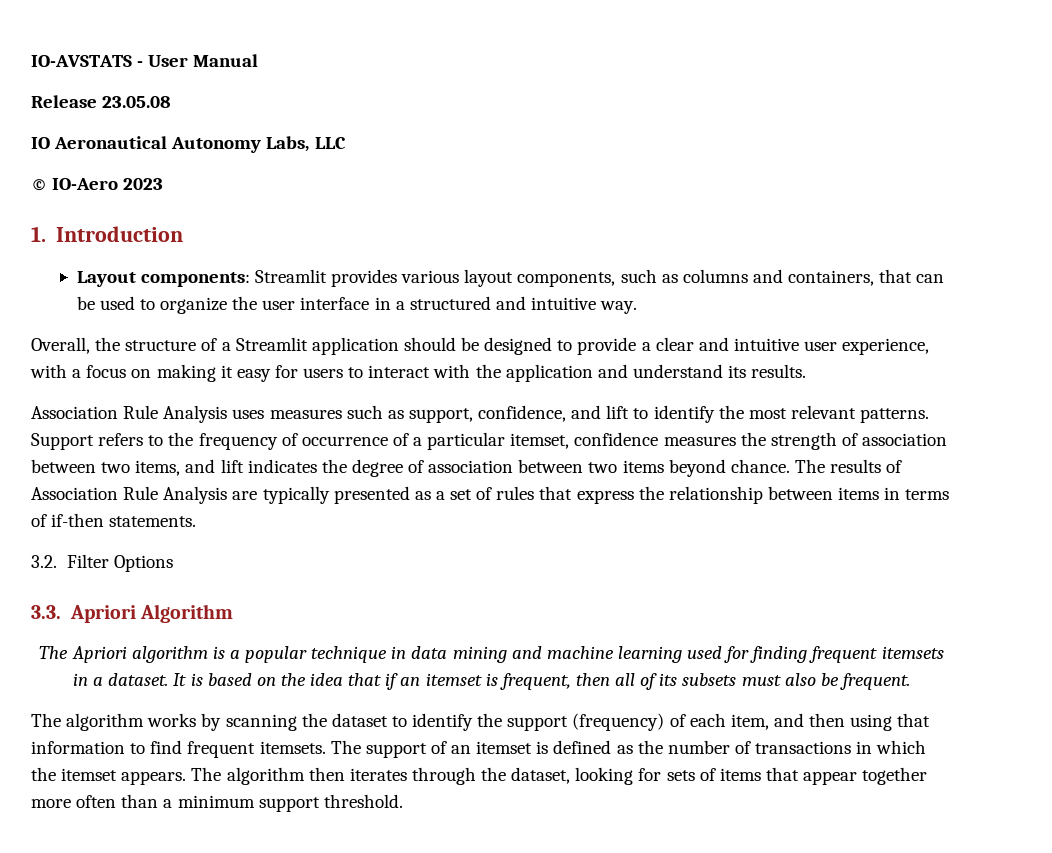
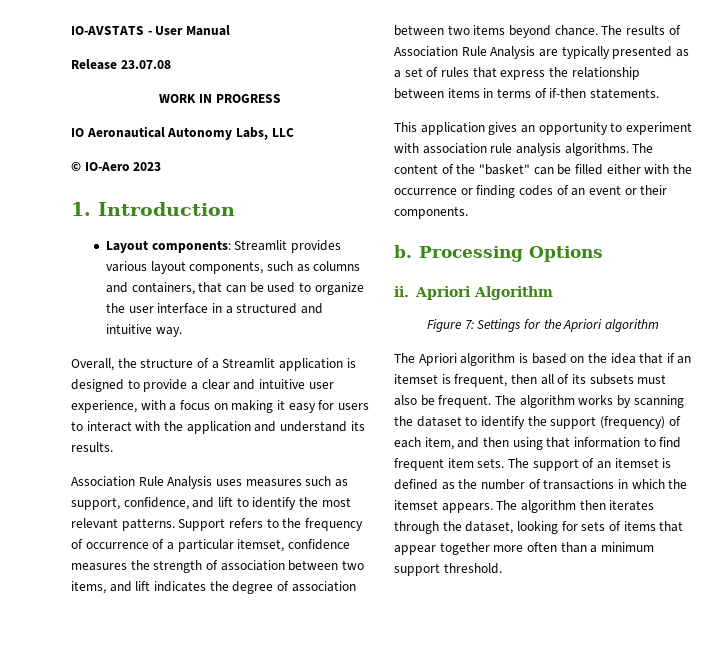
- Release 23.05.08
+ Release 23.07.08
+ WORK IN PROGRESS
- Overall, the structure of a Streamlit application should be designed to provide a clear and intuitive user experience, with a focus on making it easy for users to interact with the application and understand its results.
+ Overall, the structure of a Streamlit application is designed to provide a clear and intuitive user experience, with a focus on making it easy for users to interact with the application and understand its results.
- 3.2. Filter Options
+ This application gives an opportunity to experiment with association rule analysis algorithms. The content of the "basket" can be filled either with the occurrence or finding codes of an event or their components.
+ b. Processing Options
- 3.3. Apriori Algorithm
+ ii. Apriori Algorithm
- The Apriori algorithm is a popular technique in data mining and machine learning used for finding frequent itemsets in a dataset. It is based on the idea that if an itemset is frequent, then all of its subsets must also be frequent.
- The algorithm works by scanning the dataset to identify the support (frequency) of each item, and then using that information to find frequent itemsets.
+ Figure 7: Settings for the Apriori algorithm
+ The Apriori algorithm is based on the idea that if an itemset is frequent, then all of its subsets must also be frequent. The algorithm works by scanning the dataset to identify the support (frequency) of each item, and then using that information to find frequent item sets.

